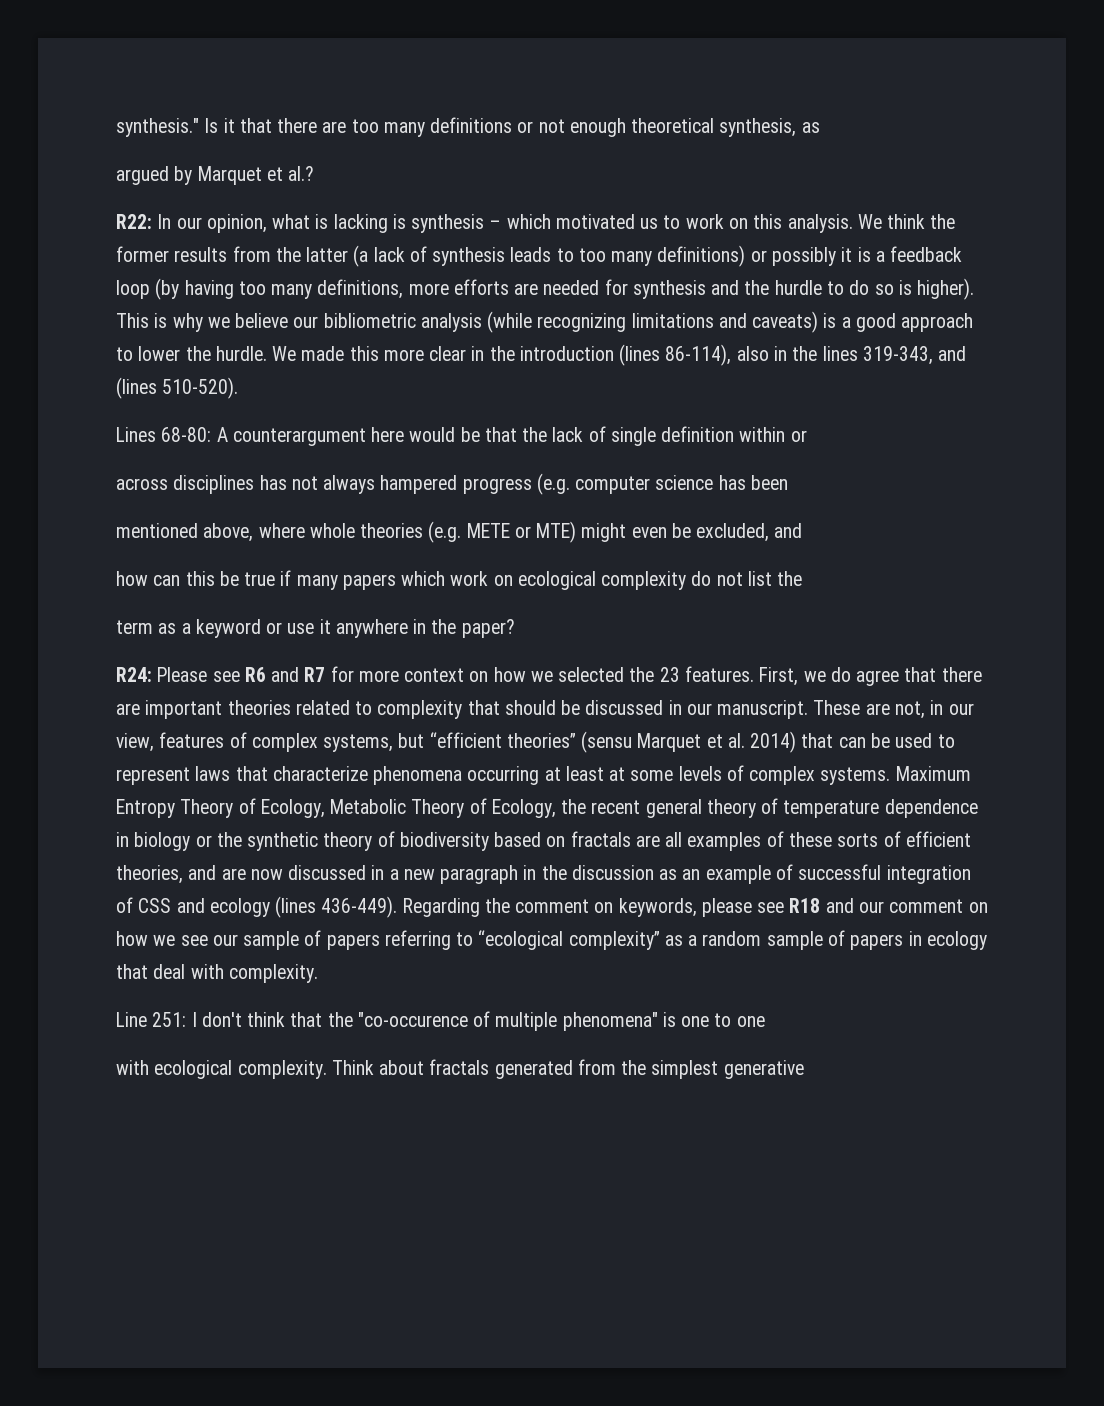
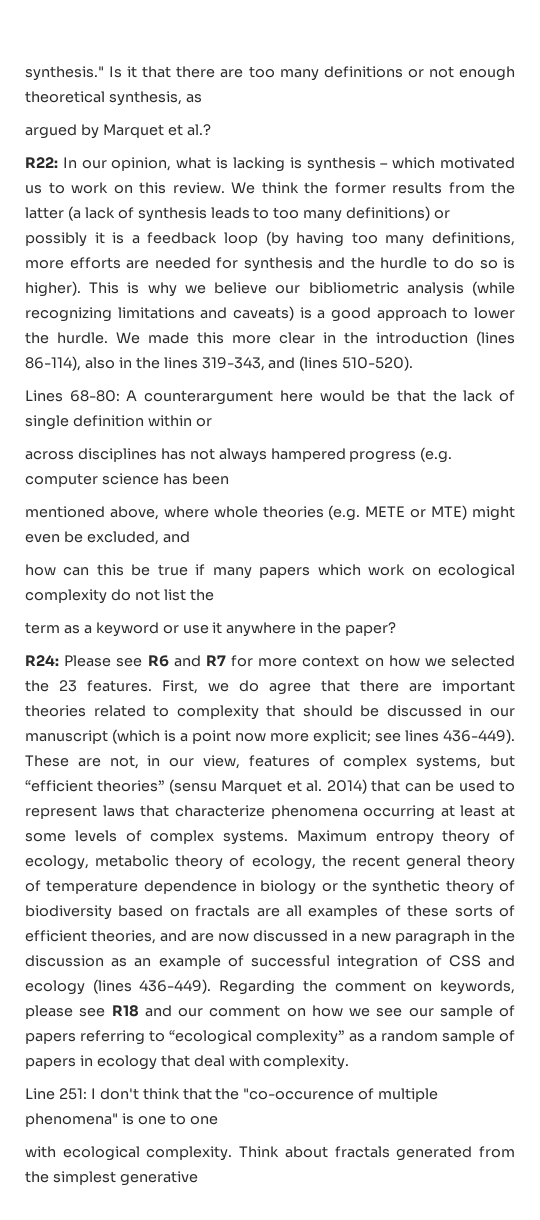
- R22: In our opinion, what is lacking is synthesis – which motivated us to work on this analysis.
+ R22: In our opinion, what is lacking is synthesis – which motivated us to work on this review.
- First, we do agree that there are important theories related to complexity that should be discussed in our manuscript.
+ First, we do agree that there are important theories related to complexity that should be discussed in our manuscript (which is a point now more explicit; see lines 436-449).
- Maximum Entropy Theory of Ecology, Metabolic Theory of Ecology, the recent general theory of temperature dependence in biology or the synthetic theory of biodiversity based on fractals are all examples of these sorts of efficient theories, and are now discussed in a new paragraph in the discussion as an example of successful integration of CSS and ecology (lines 436-449).
+ Maximum entropy theory of ecology, metabolic theory of ecology, the recent general theory of temperature dependence in biology or the synthetic theory of biodiversity based on fractals are all examples of these sorts of efficient theories, and are now discussed in a new paragraph in the discussion as an example of successful integration of CSS and ecology (lines 436-449).

